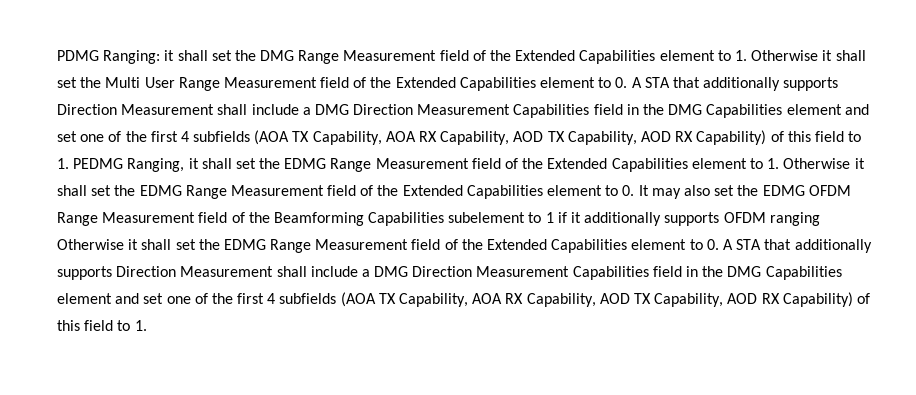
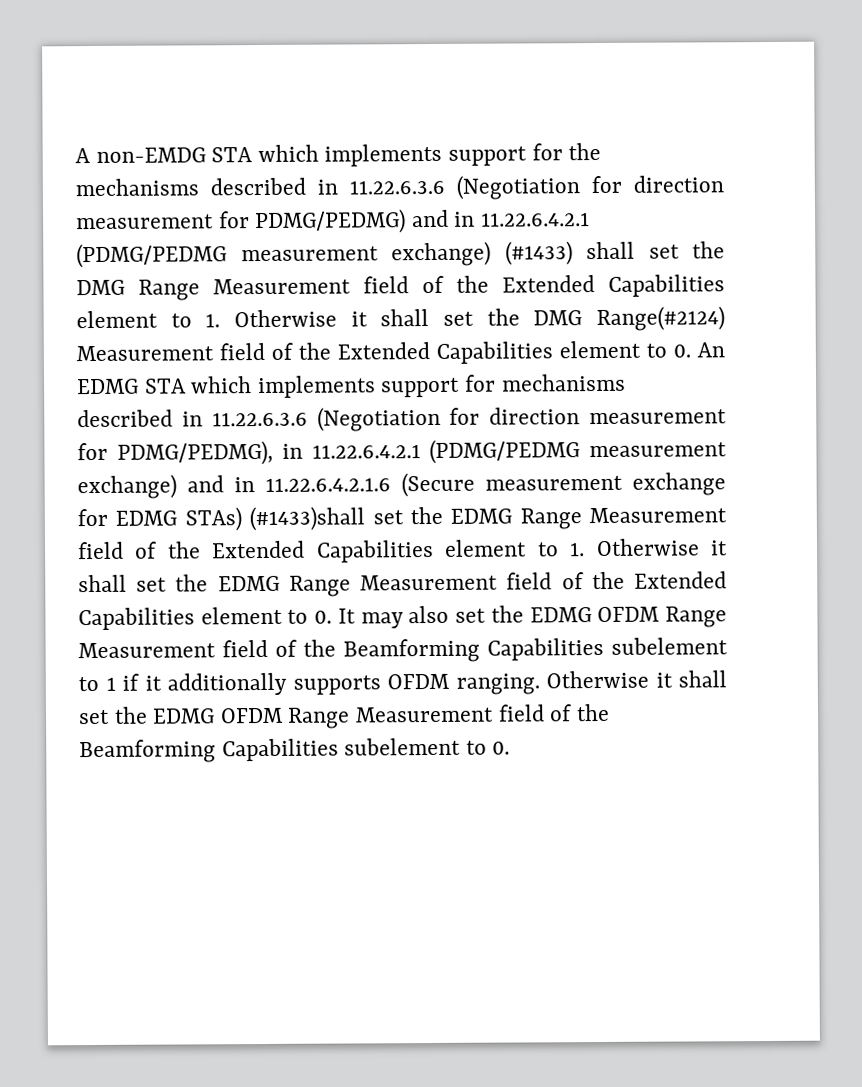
- PDMG Ranging: it shall set the DMG Range Measurement field of the Extended Capabilities element to 1. Otherwise it shall set the Multi User Range Measurement field of the Extended Capabilities element to 0. A STA that additionally supports Direction Measurement shall include a DMG Direction Measurement Capabilities field in the DMG Capabilities element and set one of the first 4 subfields (AOA TX Capability, AOA RX Capability, AOD TX Capability, AOD RX Capability) of this field to 1. PEDMG Ranging, it shall set the EDMG Range Measurement field of the Extended Capabilities element to 1. Otherwise it shall set the EDMG Range Measurement field of the Extended Capabilities element to 0. It may also set the EDMG OFDM Range Measurement field of the Beamforming Capabilities subelement to 1 if it additionally supports OFDM ranging Otherwise it shall set the EDMG Range Measurement field of the Extended Capabilities element to 0. A STA that additionally supports Direction Measurement shall include a DMG Direction Measurement Capabilities field in the DMG Capabilities element and set one of the first 4 subfields (AOA TX Capability, AOA RX Capability, AOD TX Capability, AOD RX Capability) of this field to 1.
+ A non-EMDG STA which implements support for the mechanisms described in 11.22.6.3.6 (Negotiation for direction measurement for PDMG/PEDMG) and in 11.22.6.4.2.1 (PDMG/PEDMG measurement exchange) (#1433) shall set the DMG Range Measurement field of the Extended Capabilities element to 1. Otherwise it shall set the DMG Range(#2124) Measurement field of the Extended Capabilities element to 0. An EDMG STA which implements support for mechanisms described in 11.22.6.3.6 (Negotiation for direction measurement for PDMG/PEDMG), in 11.22.6.4.2.1 (PDMG/PEDMG measurement exchange) and in 11.22.6.4.2.1.6 (Secure measurement exchange for EDMG STAs) (#1433)shall set the EDMG Range Measurement field of the Extended Capabilities element to 1. Otherwise it shall set the EDMG Range Measurement field of the Extended Capabilities element to 0. It may also set the EDMG OFDM Range Measurement field of the Beamforming Capabilities subelement to 1 if it additionally supports OFDM ranging. Otherwise it shall set the EDMG OFDM Range Measurement field of the Beamforming Capabilities subelement to 0.

